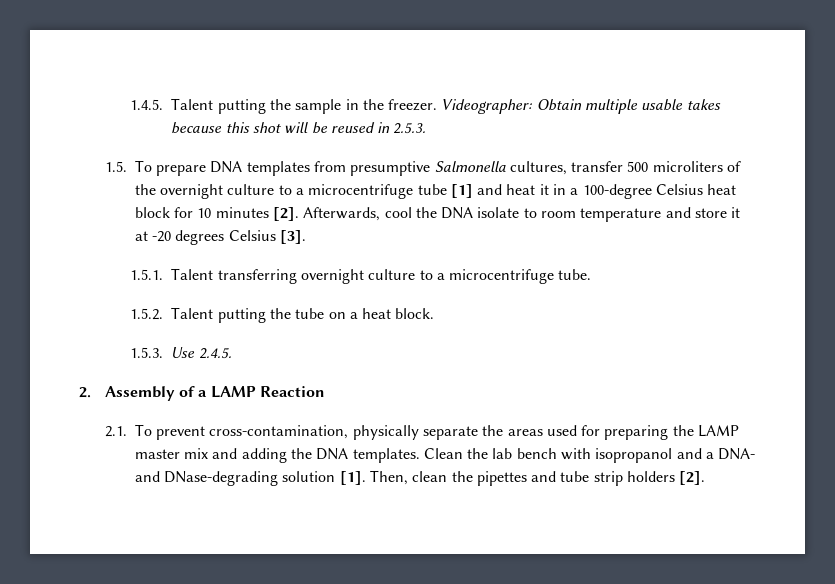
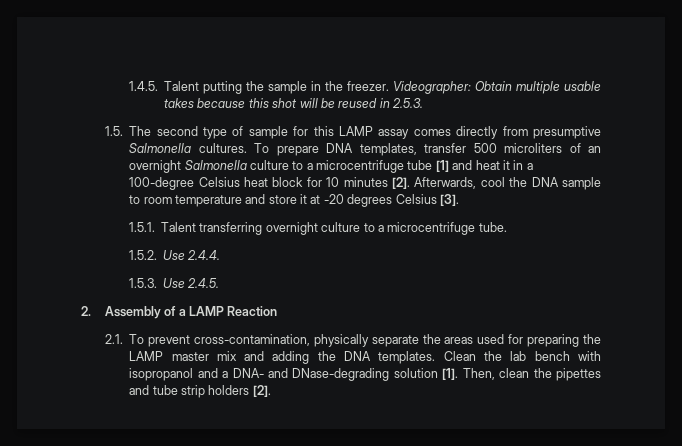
- 1.5. To prepare DNA templates from presumptive Salmonella cultures, transfer 500 microliters of the overnight culture to a microcentrifuge tube [1] and heat it in a 100-degree Celsius heat block for 10 minutes [2].
+ 1.5. The second type of sample for this LAMP assay comes directly from presumptive Salmonella cultures. To prepare DNA templates, transfer 500 microliters of an overnight Salmonella culture to a microcentrifuge tube [1] and heat it in a 100-degree Celsius heat block for 10 minutes [2].
- Afterwards, cool the DNA isolate to room temperature and store it at -20 degrees Celsius [3].
+ Afterwards, cool the DNA sample to room temperature and store it at -20 degrees Celsius [3].
- 1.5.2. Talent putting the tube on a heat block.
+ 1.5.2. Use 2.4.4.

